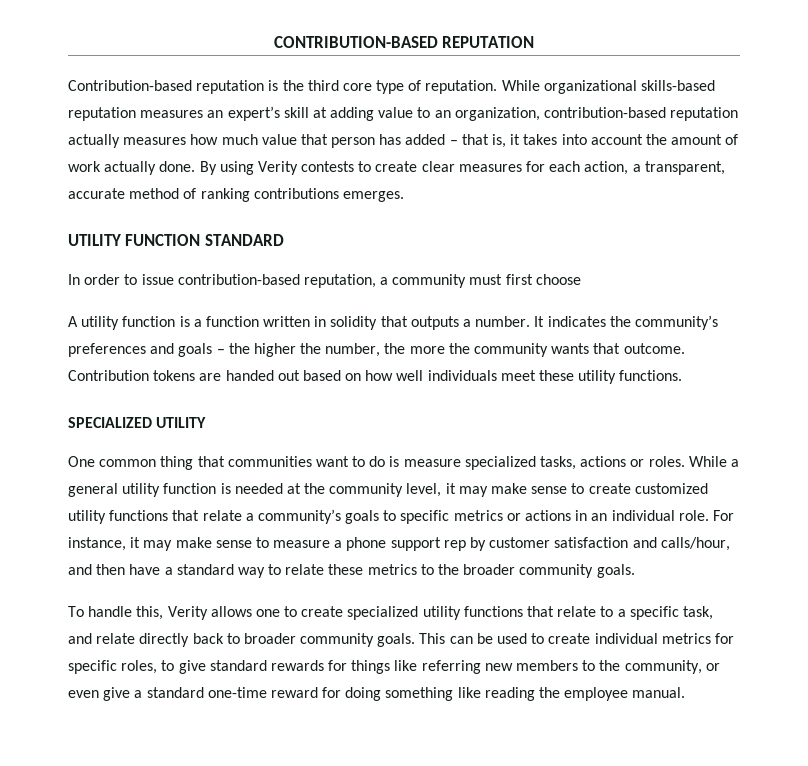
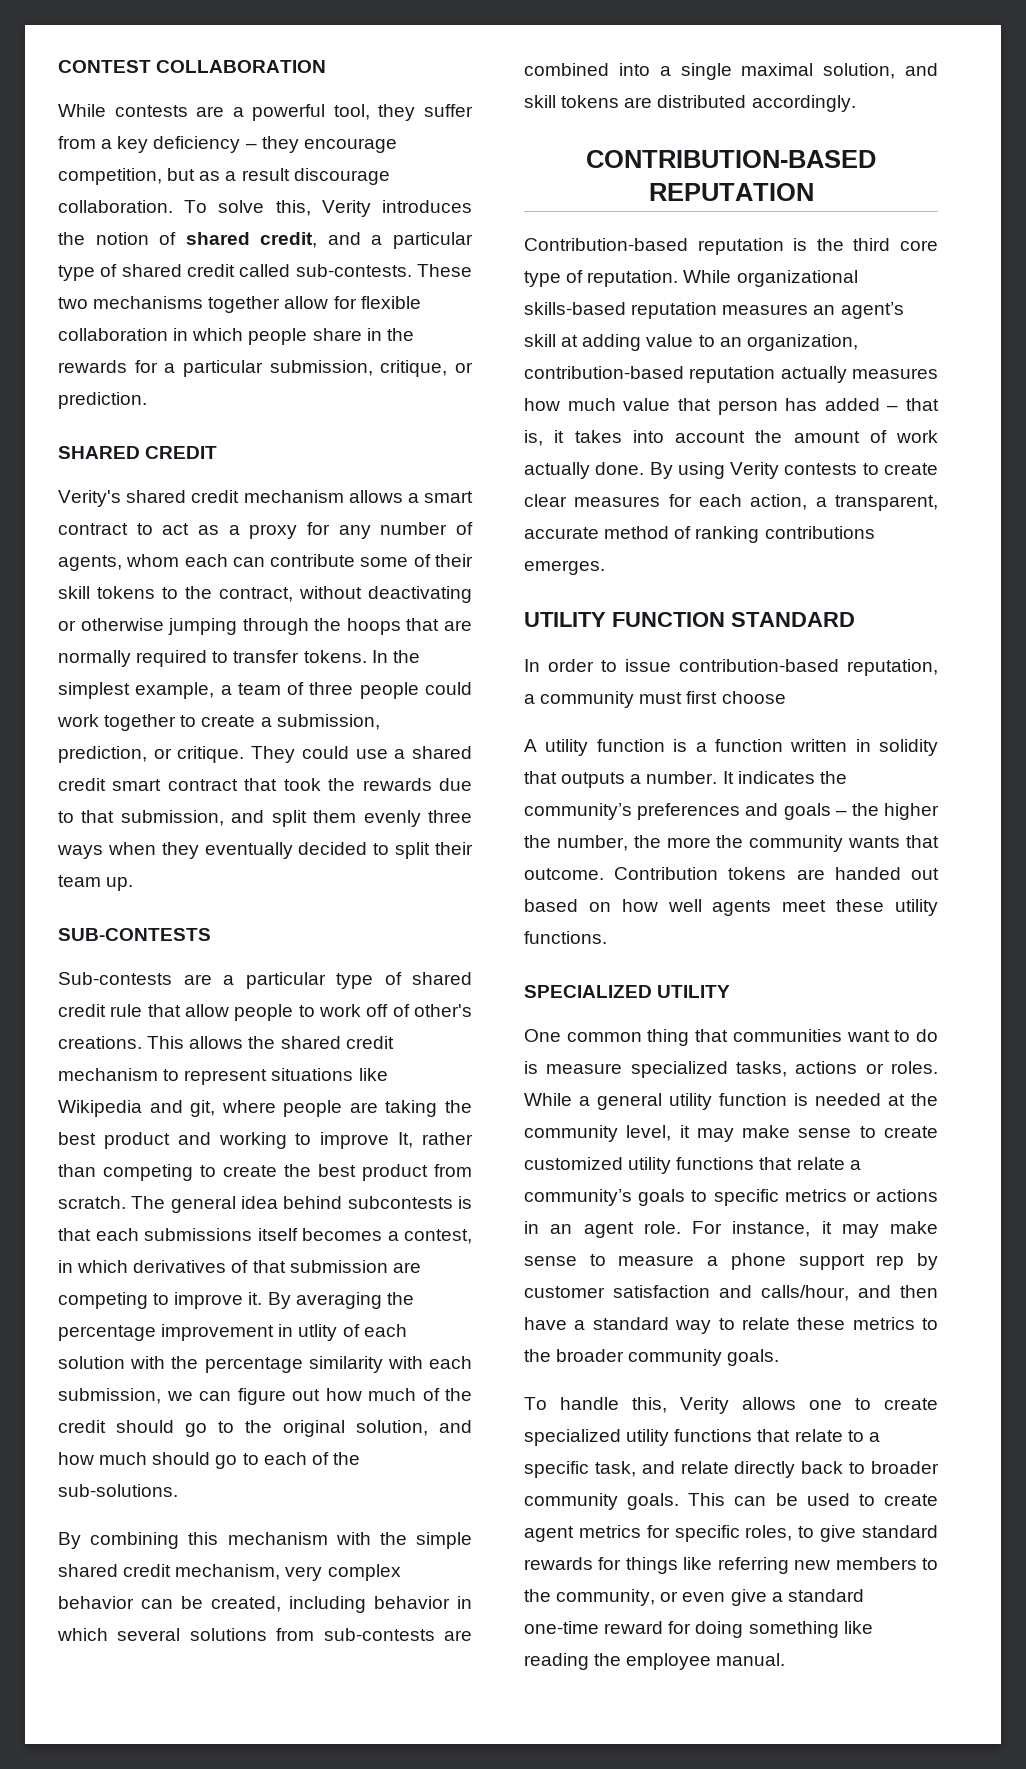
+ CONTEST COLLABORATION
+ While contests are a powerful tool, they suffer from a key deficiency – they encourage competition, but as a result discourage collaboration. To solve this, Verity introduces the notion of shared credit, and a particular type of shared credit called sub-contests. These two mechanisms together allow for flexible collaboration in which people share in the rewards for a particular submission, critique, or prediction.
+ SHARED CREDIT
+ Verity's shared credit mechanism allows a smart contract to act as a proxy for any number of agents, whom each can contribute some of their skill tokens to the contract, without deactivating or otherwise jumping through the hoops that are normally required to transfer tokens. In the simplest example, a team of three people could work together to create a submission, prediction, or critique. They could use a shared credit smart contract that took the rewards due to that submission, and split them evenly three ways when they eventually decided to split their team up.
+ SUB-CONTESTS
+ Sub-contests are a particular type of shared credit rule that allow people to work off of other's creations. This allows the shared credit mechanism to represent situations like Wikipedia and git, where people are taking the best product and working to improve It, rather than competing to create the best product from scratch. The general idea behind subcontests is that each submissions itself becomes a contest, in which derivatives of that submission are competing to improve it. By averaging the percentage improvement in utlity of each solution with the percentage similarity with each submission, we can figure out how much of the credit should go to the original solution, and how much should go to each of the sub-solutions.
+ By combining this mechanism with the simple shared credit mechanism, very complex behavior can be created, including behavior in which several solutions from sub-contests are combined into a single maximal solution, and skill tokens are distributed accordingly.
- While organizational skills-based reputation measures an expert’s skill at adding value to an organization, contribution-based reputation actually measures how much value that person has added – that is, it takes into account the amount of work actually done.
+ While organizational skills-based reputation measures an agent’s skill at adding value to an organization, contribution-based reputation actually measures how much value that person has added – that is, it takes into account the amount of work actually done.
- Contribution tokens are handed out based on how well individuals meet these utility functions.
+ Contribution tokens are handed out based on how well agents meet these utility functions.
- While a general utility function is needed at the community level, it may make sense to create customized utility functions that relate a community’s goals to specific metrics or actions in an individual role.
+ While a general utility function is needed at the community level, it may make sense to create customized utility functions that relate a community’s goals to specific metrics or actions in an agent role.
- This can be used to create individual metrics for specific roles, to give standard rewards for things like referring new members to the community, or even give a standard one-time reward for doing something like reading the employee manual.
+ This can be used to create agent metrics for specific roles, to give standard rewards for things like referring new members to the community, or even give a standard one-time reward for doing something like reading the employee manual.

